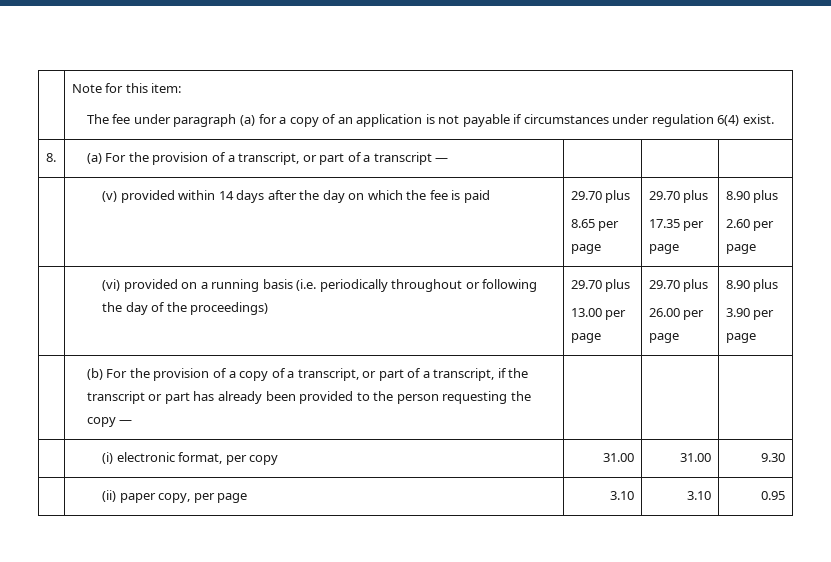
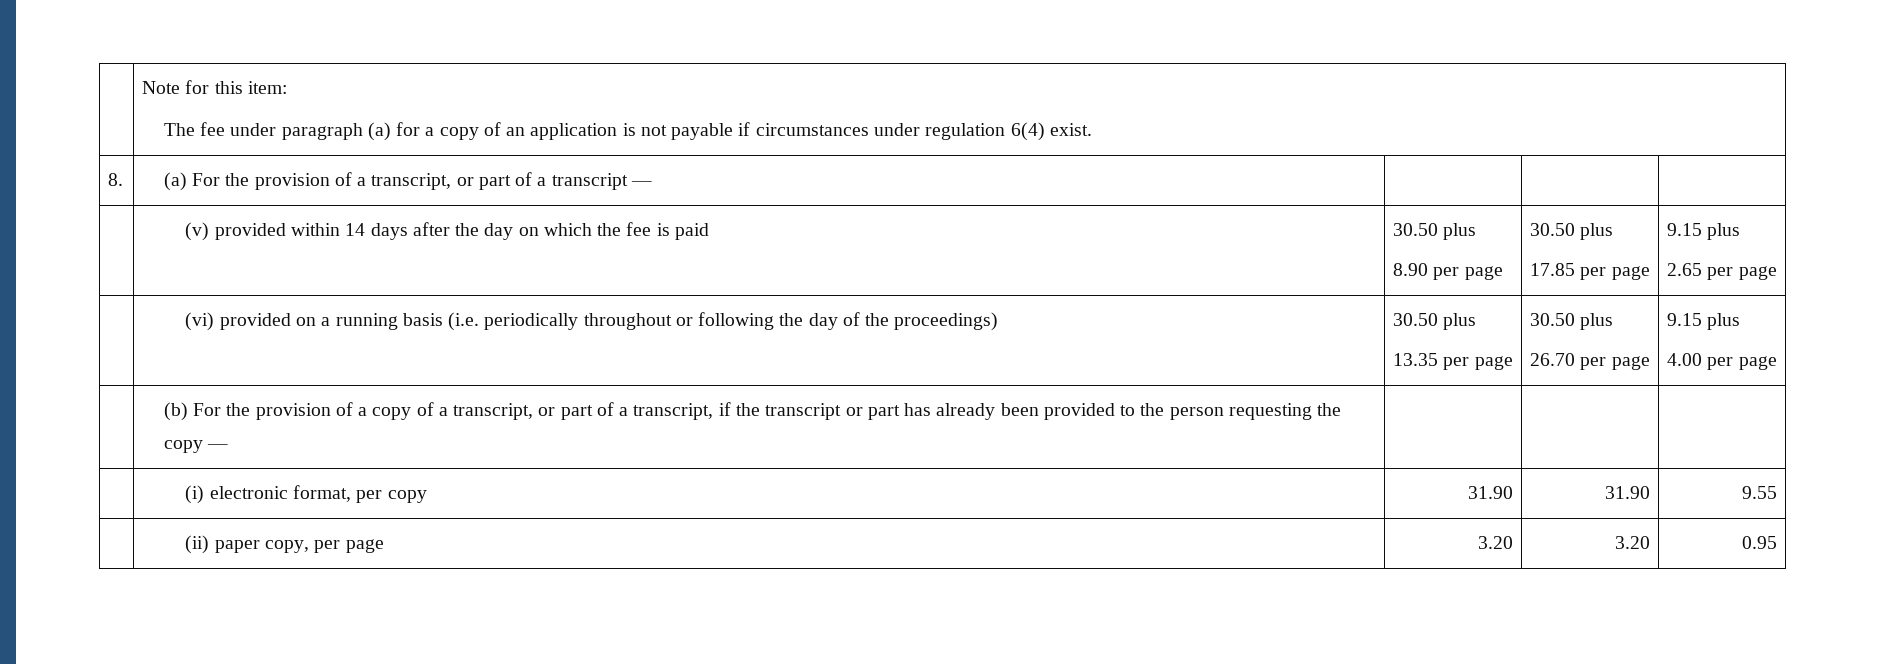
- | (v) provided within 14 days after the day on which the fee is paid | 29.70 plus
- 8.65 per page | 29.70 plus
- 17.35 per page | 8.90 plus
- 2.60 per page
+ | (v) provided within 14 days after the day on which the fee is paid | 30.50 plus
+ 8.90 per page | 30.50 plus
+ 17.85 per page | 9.15 plus
+ 2.65 per page
- | (vi) provided on a running basis (i.e. periodically throughout or following the day of the proceedings) | 29.70 plus
- 13.00 per page | 29.70 plus
- 26.00 per page | 8.90 plus
- 3.90 per page
+ | (vi) provided on a running basis (i.e. periodically throughout or following the day of the proceedings) | 30.50 plus
+ 13.35 per page | 30.50 plus
+ 26.70 per page | 9.15 plus
+ 4.00 per page
- | (i) electronic format, per copy | 31.00 | 31.00 | 9.30
+ | (i) electronic format, per copy | 31.90 | 31.90 | 9.55
- | (ii) paper copy, per page | 3.10 | 3.10 | 0.95
+ | (ii) paper copy, per page | 3.20 | 3.20 | 0.95

